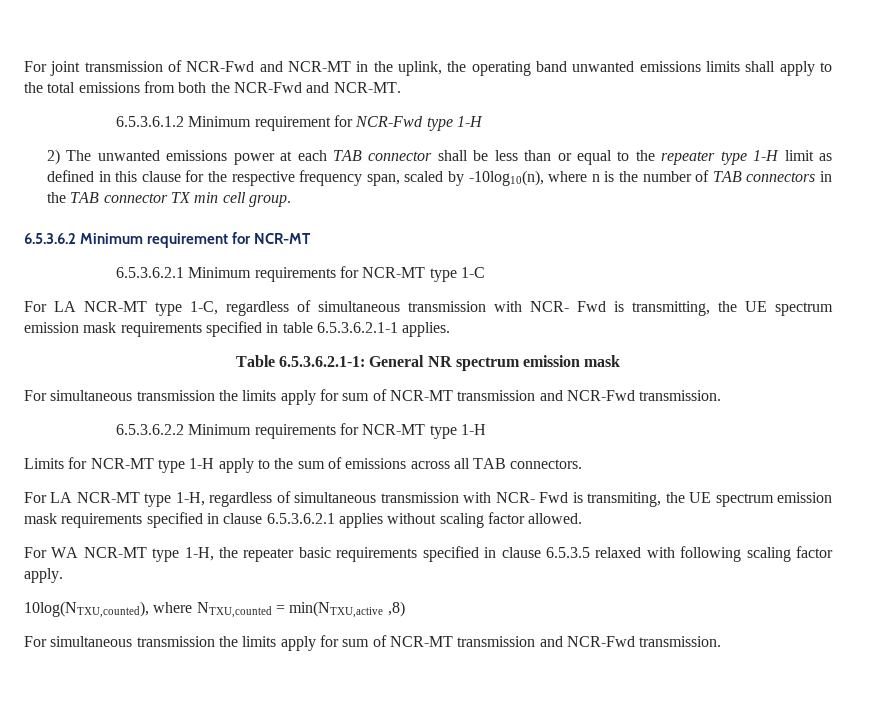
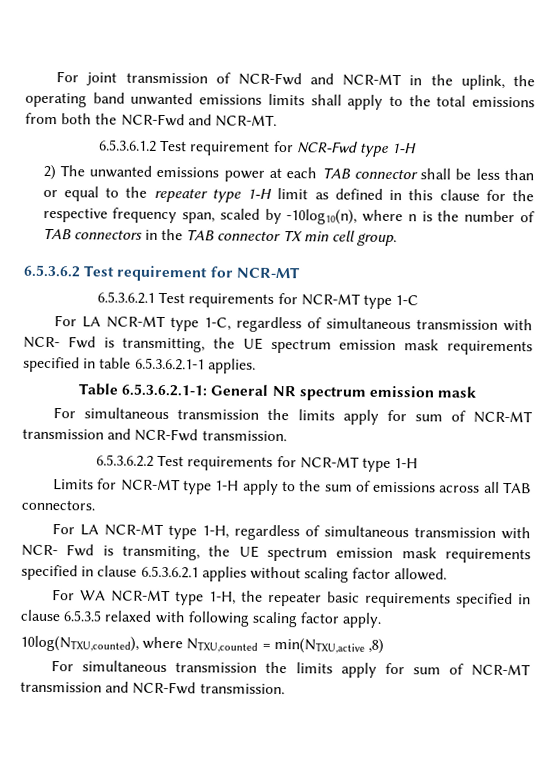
- 6.5.3.6.1.2 Minimum requirement for NCR-Fwd type 1-H
+ 6.5.3.6.1.2 Test requirement for NCR-Fwd type 1-H
- 6.5.3.6.2 Minimum requirement for NCR-MT
+ 6.5.3.6.2 Test requirement for NCR-MT
- 6.5.3.6.2.1 Minimum requirements for NCR-MT type 1-C
+ 6.5.3.6.2.1 Test requirements for NCR-MT type 1-C
- 6.5.3.6.2.2 Minimum requirements for NCR-MT type 1-H
+ 6.5.3.6.2.2 Test requirements for NCR-MT type 1-H

